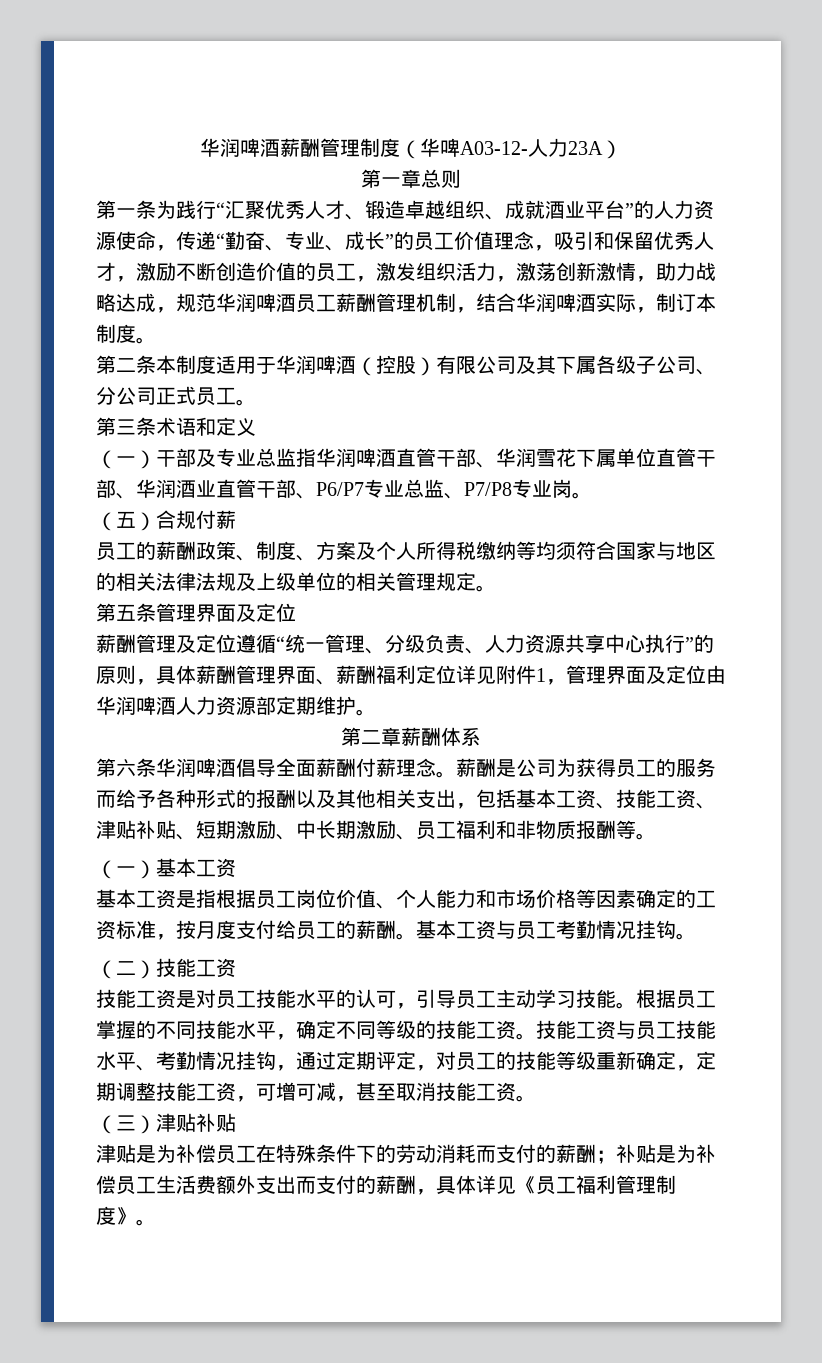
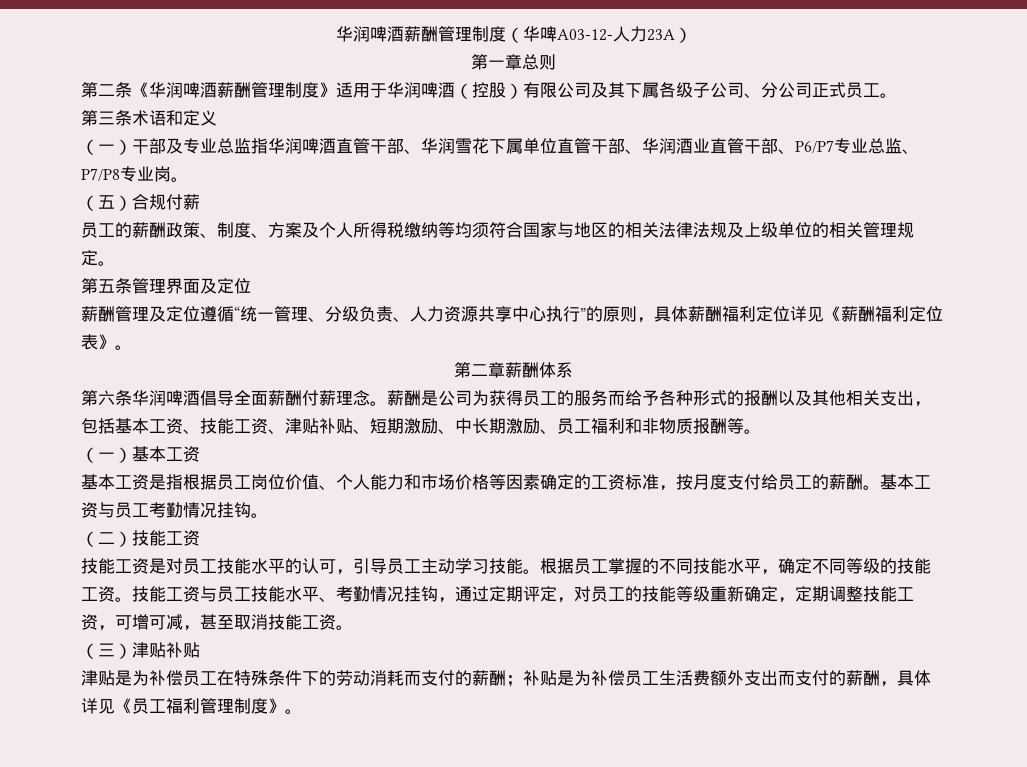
- 第一条为践行“汇聚优秀人才、锻造卓越组织、成就酒业平台”的人力资源使命，传递“勤奋、专业、成长”的员工价值理念，吸引和保留优秀人才，激励不断创造价值的员工，激发组织活力，激荡创新激情，助力战略达成，规范华润啤酒员工薪酬管理机制，结合华润啤酒实际，制订本制度。
- 第二条本制度适用于华润啤酒（控股）有限公司及其下属各级子公司、分公司正式员工。
+ 第二条《华润啤酒薪酬管理制度》适用于华润啤酒（控股）有限公司及其下属各级子公司、分公司正式员工。
- 薪酬管理及定位遵循“统一管理、分级负责、人力资源共享中心执行”的原则，具体薪酬管理界面、薪酬福利定位详见附件1，管理界面及定位由华润啤酒人力资源部定期维护。
+ 薪酬管理及定位遵循“统一管理、分级负责、人力资源共享中心执行”的原则，具体薪酬福利定位详见《薪酬福利定位表》。

